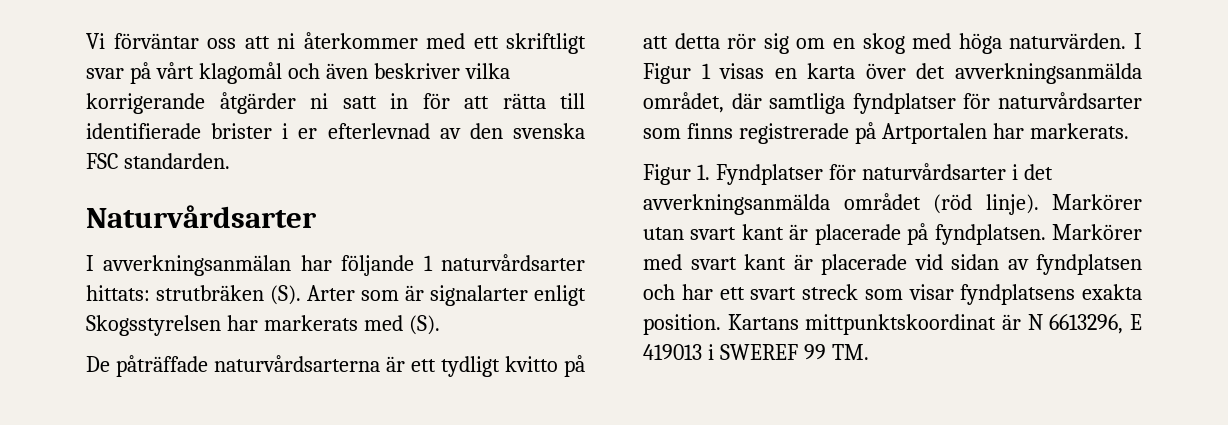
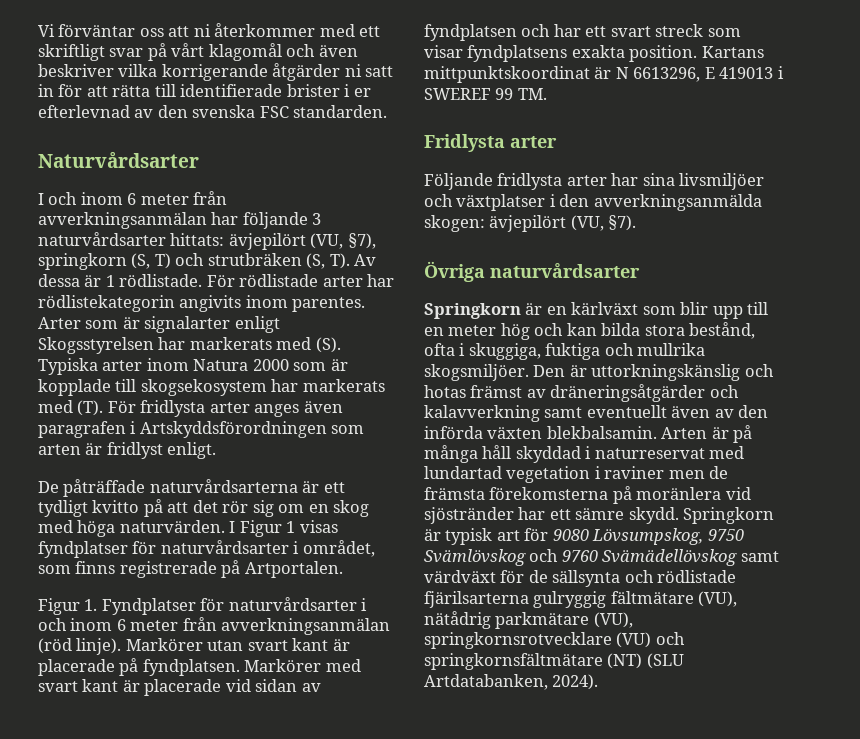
- I avverkningsanmälan har följande 1 naturvårdsarter hittats: strutbräken (S). Arter som är signalarter enligt Skogsstyrelsen har markerats med (S).
+ I och inom 6 meter från avverkningsanmälan har följande 3 naturvårdsarter hittats: ävjepilört (VU, §7), springkorn (S, T) och strutbräken (S, T). Av dessa är 1 rödlistade. För rödlistade arter har rödlistekategorin angivits inom parentes. Arter som är signalarter enligt Skogsstyrelsen har markerats med (S). Typiska arter inom Natura 2000 som är kopplade till skogsekosystem har markerats med (T). För fridlysta arter anges även paragrafen i Artskyddsförordningen som arten är fridlyst enligt.
- De påträffade naturvårdsarterna är ett tydligt kvitto på att detta rör sig om en skog med höga naturvärden.
+ De påträffade naturvårdsarterna är ett tydligt kvitto på att det rör sig om en skog med höga naturvärden.
- I Figur 1 visas en karta över det avverkningsanmälda området, där samtliga fyndplatser för naturvårdsarter som finns registrerade på Artportalen har markerats.
+ I Figur 1 visas fyndplatser för naturvårdsarter i området, som finns registrerade på Artportalen.
- Figur 1. Fyndplatser för naturvårdsarter i det avverkningsanmälda området (röd linje).
+ Figur 1. Fyndplatser för naturvårdsarter i och inom 6 meter från avverkningsanmälan (röd linje).
+ Fridlysta arter
+ Följande fridlysta arter har sina livsmiljöer och växtplatser i den avverkningsanmälda skogen: ävjepilört (VU, §7).
+ Övriga naturvårdsarter
+ Springkorn är en kärlväxt som blir upp till en meter hög och kan bilda stora bestånd, ofta i skuggiga, fuktiga och mullrika skogsmiljöer. Den är uttorkningskänslig och hotas främst av dräneringsåtgärder och kalavverkning samt eventuellt även av den införda växten blekbalsamin. Arten är på många håll skyddad i naturreservat med lundartad vegetation i raviner men de främsta förekomsterna på moränlera vid sjöstränder har ett sämre skydd. Springkorn är typisk art för 9080 Lövsumpskog, 9750 Svämlövskog och 9760 Svämädellövskog samt värdväxt för de sällsynta och rödlistade fjärilsarterna gulryggig fältmätare (VU), nätådrig parkmätare (VU), springkornsrotvecklare (VU) och springkornsfältmätare (NT) (SLU Artdatabanken, 2024).

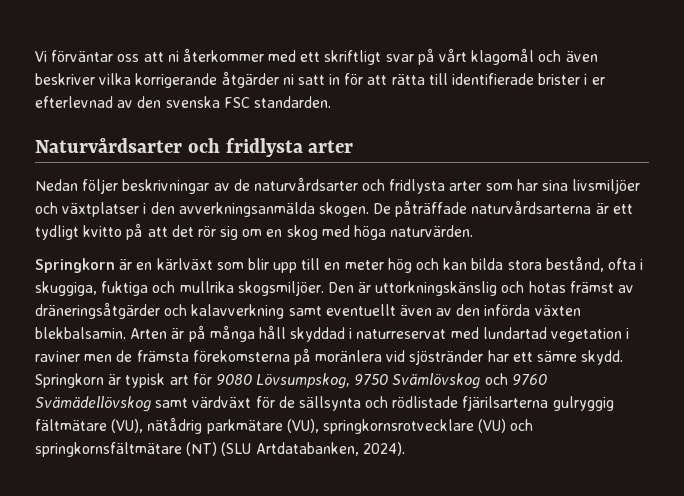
- Naturvårdsarter
- I och inom 6 meter från avverkningsanmälan har följande 3 naturvårdsarter hittats: ävjepilört (VU, §7), springkorn (S, T) och strutbräken (S, T). Av dessa är 1 rödlistade. För rödlistade arter har rödlistekategorin angivits inom parentes. Arter som är signalarter enligt Skogsstyrelsen har markerats med (S). Typiska arter inom Natura 2000 som är kopplade till skogsekosystem har markerats med (T). För fridlysta arter anges även paragrafen i Artskyddsförordningen som arten är fridlyst enligt.
- De påträffade naturvårdsarterna är ett tydligt kvitto på att det rör sig om en skog med höga naturvärden. I Figur 1 visas fyndplatser för naturvårdsarter i området, som finns registrerade på Artportalen.
- Figur 1. Fyndplatser för naturvårdsarter i och inom 6 meter från avverkningsanmälan (röd linje). Markörer utan svart kant är placerade på fyndplatsen. Markörer med svart kant är placerade vid sidan av fyndplatsen och har ett svart streck som visar fyndplatsens exakta position. Kartans mittpunktskoordinat är N 6613296, E 419013 i SWEREF 99 TM.
- Fridlysta arter
- Följande fridlysta arter har sina livsmiljöer och växtplatser i den avverkningsanmälda skogen: ävjepilört (VU, §7).
- Övriga naturvårdsarter
+ Naturvårdsarter och fridlysta arter
+ Nedan följer beskrivningar av de naturvårdsarter och fridlysta arter som har sina livsmiljöer och växtplatser i den avverkningsanmälda skogen. De påträffade naturvårdsarterna är ett tydligt kvitto på att det rör sig om en skog med höga naturvärden.

